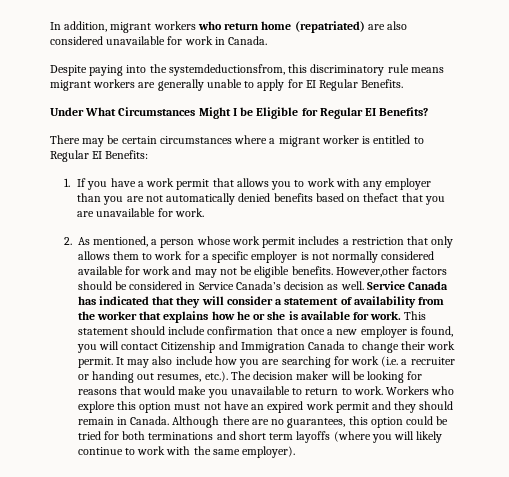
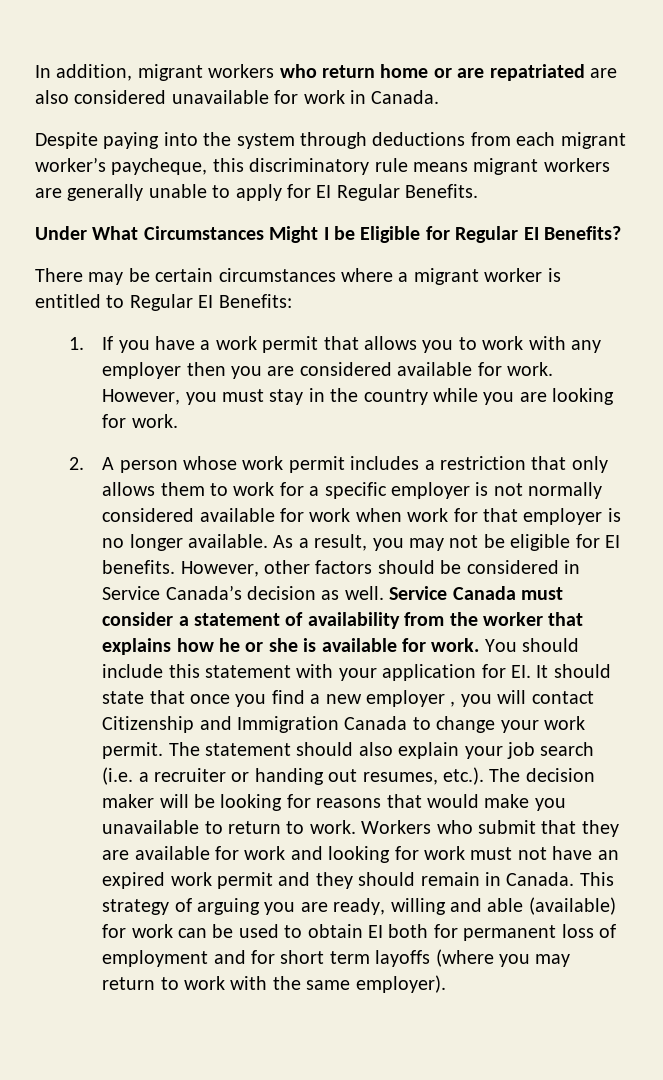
- In addition, migrant workers who return home (repatriated) are also considered unavailable for work in Canada.
+ In addition, migrant workers who return home or are repatriated are also considered unavailable for work in Canada.
- Despite paying into the systemdeductionsfrom, this discriminatory rule means migrant workers are generally unable to apply for EI Regular Benefits.
+ Despite paying into the system through deductions from each migrant worker’s paycheque, this discriminatory rule means migrant workers are generally unable to apply for EI Regular Benefits.
- 1. If you have a work permit that allows you to work with any employer than you are not automatically denied benefits based on thefact that you are unavailable for work.
+ 1. If you have a work permit that allows you to work with any employer then you are considered available for work. However, you must stay in the country while you are looking for work.
- 2. As mentioned, a person whose work permit includes a restriction that only allows them to work for a specific employer is not normally considered available for work and may not be eligible benefits. However,other factors should be considered in Service Canada’s decision as well.
+ 2. A person whose work permit includes a restriction that only allows them to work for a specific employer is not normally considered available for work when work for that employer is no longer available. As a result, you may not be eligible for EI benefits. However, other factors should be considered in Service Canada’s decision as well.
- Service Canada has indicated that they will consider a statement of availability from the worker that explains how he or she is available for work.
+ Service Canada must consider a statement of availability from the worker that explains how he or she is available for work.
- This statement should include confirmation that once a new employer is found, you will contact Citizenship and Immigration Canada to change their work permit.
+ You should include this statement with your application for EI. It should state that once you find a new employer , you will contact Citizenship and Immigration Canada to change your work permit.
- It may also include how you are searching for work (i.e. a recruiter or handing out resumes, etc.). The decision maker will be looking for reasons that would make you unavailable to return to work.
+ The statement should also explain your job search (i.e. a recruiter or handing out resumes, etc.). The decision maker will be looking for reasons that would make you unavailable to return to work.
- Workers who explore this option must not have an expired work permit and they should remain in Canada.
+ Workers who submit that they are available for work and looking for work must not have an expired work permit and they should remain in Canada.
- Although there are no guarantees, this option could be tried for both terminations and short term layoffs (where you will likely continue to work with the same employer).
+ This strategy of arguing you are ready, willing and able (available) for work can be used to obtain EI both for permanent loss of employment and for short term layoffs (where you may return to work with the same employer).

